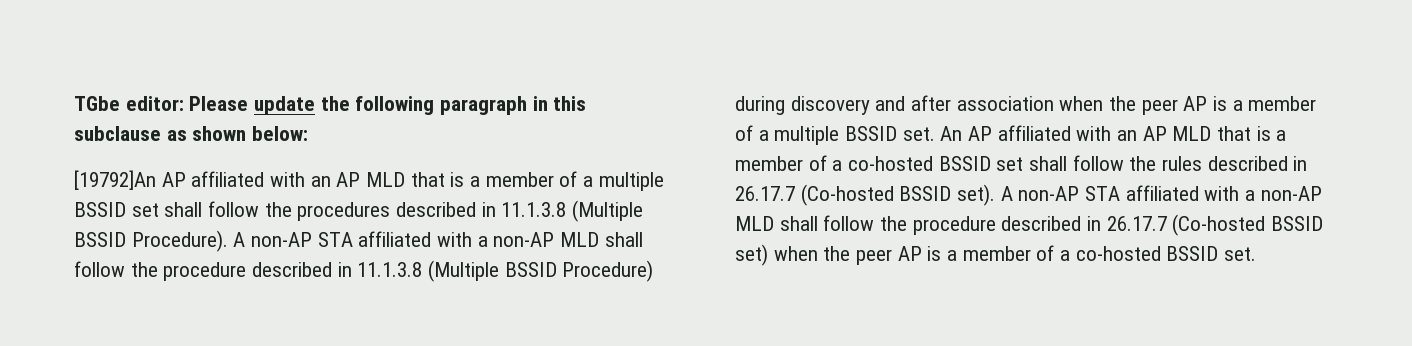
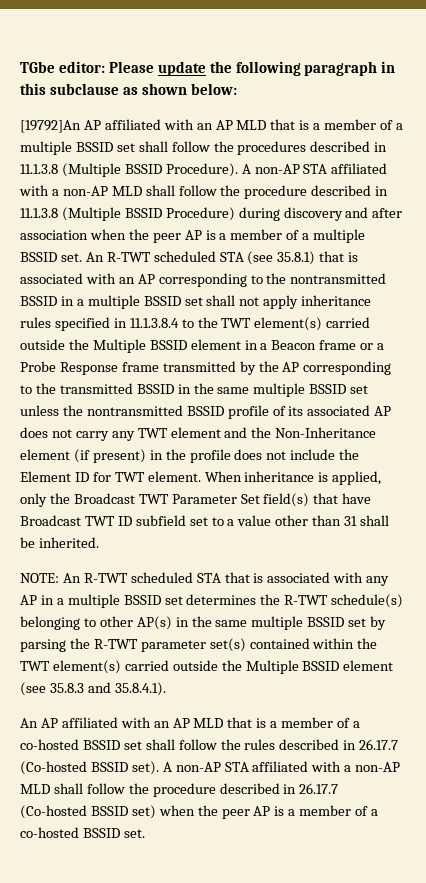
+ An R-TWT scheduled STA (see 35.8.1) that is associated with an AP corresponding to the nontransmitted BSSID in a multiple BSSID set shall not apply inheritance rules specified in 11.1.3.8.4 to the TWT element(s) carried outside the Multiple BSSID element in a Beacon frame or a Probe Response frame transmitted by the AP corresponding to the transmitted BSSID in the same multiple BSSID set unless the nontransmitted BSSID profile of its associated AP does not carry any TWT element and the Non-Inheritance element (if present) in the profile does not include the Element ID for TWT element. When inheritance is applied, only the Broadcast TWT Parameter Set field(s) that have Broadcast TWT ID subfield set to a value other than 31 shall be inherited.
+ NOTE: An R-TWT scheduled STA that is associated with any AP in a multiple BSSID set determines the R-TWT schedule(s) belonging to other AP(s) in the same multiple BSSID set by parsing the R-TWT parameter set(s) contained within the TWT element(s) carried outside the Multiple BSSID element (see 35.8.3 and 35.8.4.1).

